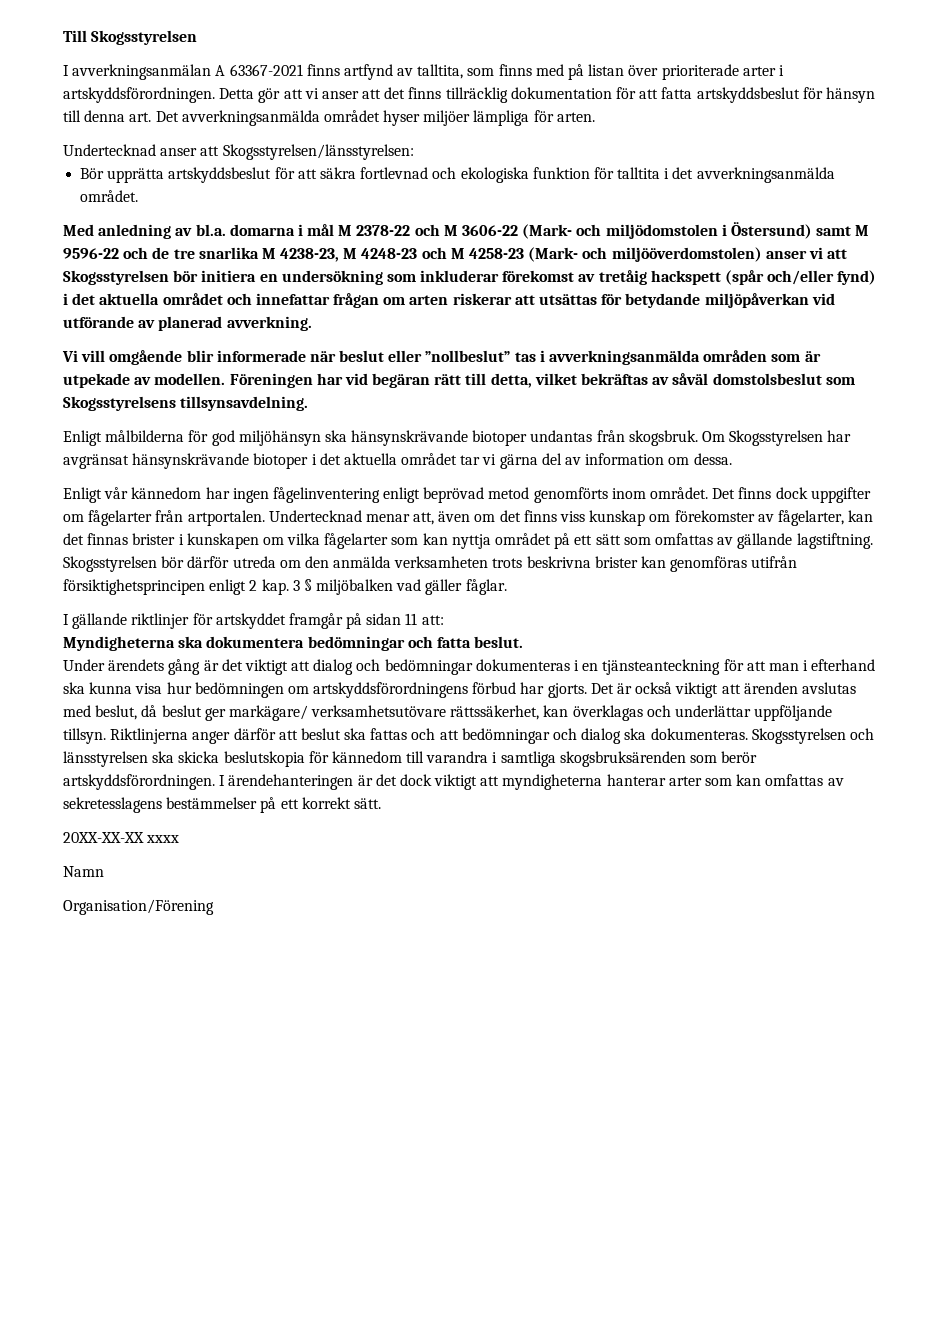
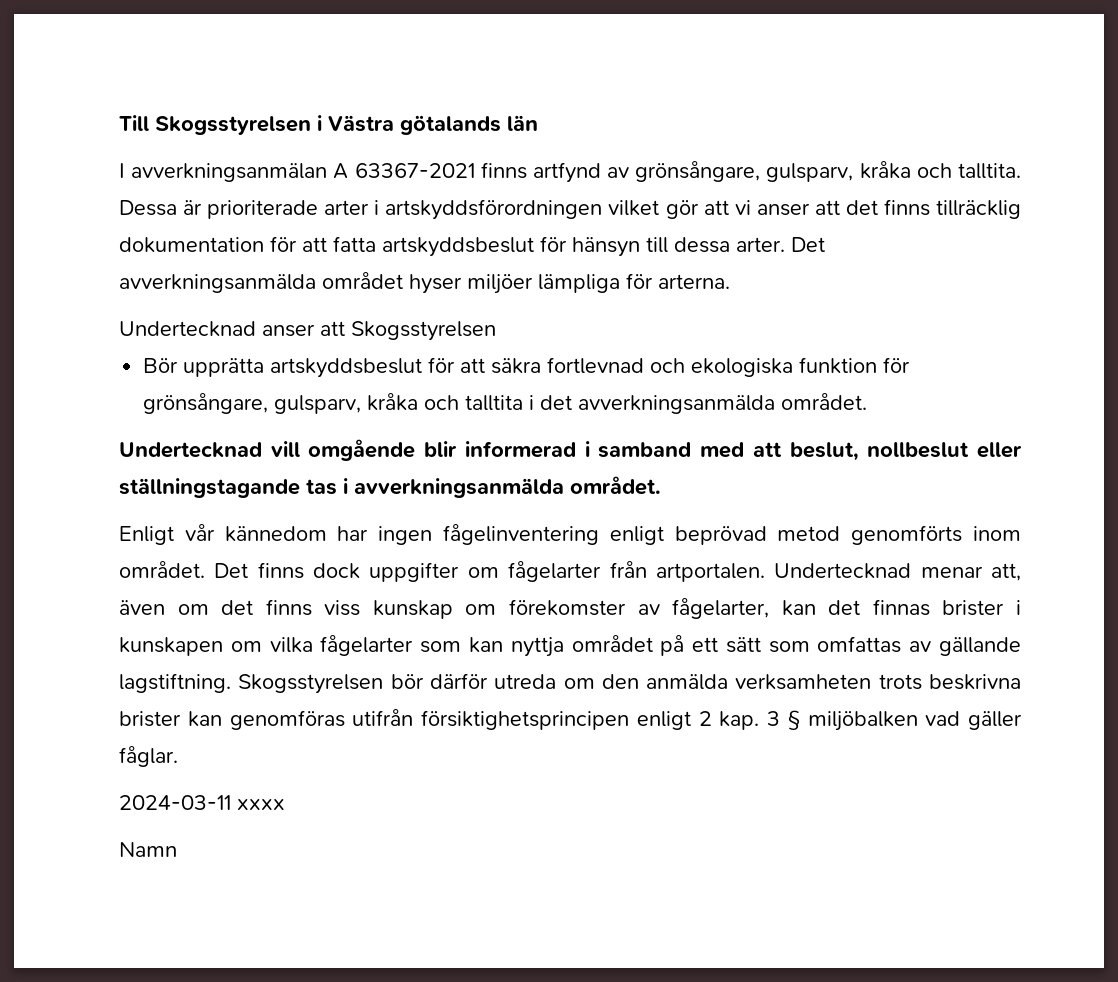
- Till Skogsstyrelsen
+ Till Skogsstyrelsen i Västra götalands län
- I avverkningsanmälan A 63367-2021 finns artfynd av talltita, som finns med på listan över prioriterade arter i artskyddsförordningen. Detta gör att vi anser att det finns tillräcklig dokumentation för att fatta artskyddsbeslut för hänsyn till denna art. Det avverkningsanmälda området hyser miljöer lämpliga för arten.
+ I avverkningsanmälan A 63367-2021 finns artfynd av grönsångare, gulsparv, kråka och talltita. Dessa är prioriterade arter i artskyddsförordningen vilket gör att vi anser att det finns tillräcklig dokumentation för att fatta artskyddsbeslut för hänsyn till dessa arter. Det avverkningsanmälda området hyser miljöer lämpliga för arterna.
- Undertecknad anser att Skogsstyrelsen/länsstyrelsen:
+ Undertecknad anser att Skogsstyrelsen
- Bör upprätta artskyddsbeslut för att säkra fortlevnad och ekologiska funktion för talltita i det avverkningsanmälda området.
+ Bör upprätta artskyddsbeslut för att säkra fortlevnad och ekologiska funktion för grönsångare, gulsparv, kråka och talltita i det avverkningsanmälda området.
- Med anledning av bl.a. domarna i mål M 2378-22 och M 3606-22 (Mark- och miljödomstolen i Östersund) samt M 9596-22 och de tre snarlika M 4238-23, M 4248-23 och M 4258-23 (Mark- och miljööverdomstolen) anser vi att Skogsstyrelsen bör initiera en undersökning som inkluderar förekomst av tretåig hackspett (spår och/eller fynd) i det aktuella området och innefattar frågan om arten riskerar att utsättas för betydande miljöpåverkan vid utförande av planerad avverkning.
- Vi vill omgående blir informerade när beslut eller ”nollbeslut” tas i avverkningsanmälda områden som är utpekade av modellen. Föreningen har vid begäran rätt till detta, vilket bekräftas av såväl domstolsbeslut som Skogsstyrelsens tillsynsavdelning.
- Enligt målbilderna för god miljöhänsyn ska hänsynskrävande biotoper undantas från skogsbruk. Om Skogsstyrelsen har avgränsat hänsynskrävande biotoper i det aktuella området tar vi gärna del av information om dessa.
+ Undertecknad vill omgående blir informerad i samband med att beslut, nollbeslut eller ställningstagande tas i avverkningsanmälda området.
- I gällande riktlinjer för artskyddet framgår på sidan 11 att:
- Myndigheterna ska dokumentera bedömningar och fatta beslut.
- Under ärendets gång är det viktigt att dialog och bedömningar dokumenteras i en tjänsteanteckning för att man i efterhand ska kunna visa hur bedömningen om artskyddsförordningens förbud har gjorts. Det är också viktigt att ärenden avslutas med beslut, då beslut ger markägare/ verksamhetsutövare rättssäkerhet, kan överklagas och underlättar uppföljande tillsyn. Riktlinjerna anger därför att beslut ska fattas och att bedömningar och dialog ska dokumenteras. Skogsstyrelsen och länsstyrelsen ska skicka beslutskopia för kännedom till varandra i samtliga skogsbruksärenden som berör artskyddsförordningen. I ärendehanteringen är det dock viktigt att myndigheterna hanterar arter som kan omfattas av sekretesslagens bestämmelser på ett korrekt sätt.
- 20XX-XX-XX xxxx
+ 2024-03-11 xxxx
- Organisation/Förening

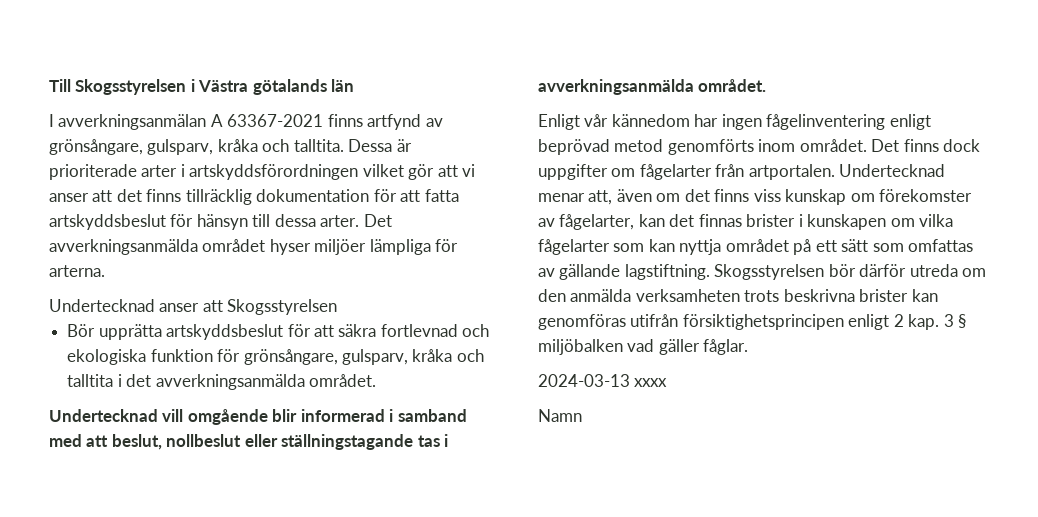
- 2024-03-11 xxxx
+ 2024-03-13 xxxx

